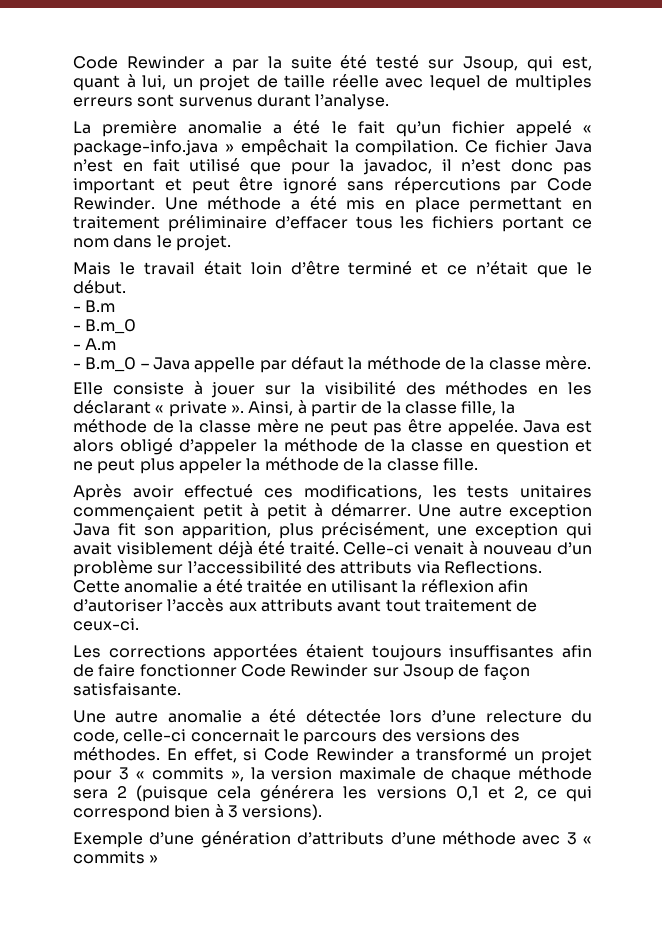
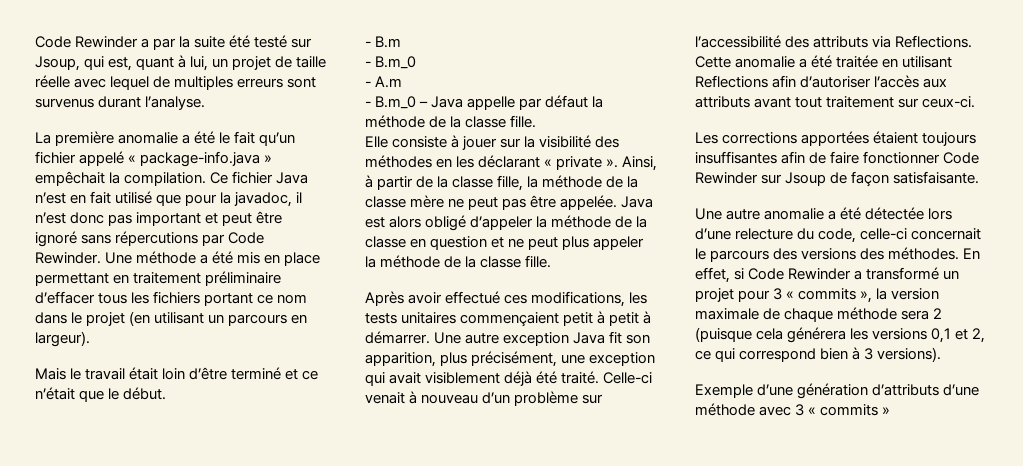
- Une méthode a été mis en place permettant en traitement préliminaire d’effacer tous les fichiers portant ce nom dans le projet.
+ Une méthode a été mis en place permettant en traitement préliminaire d’effacer tous les fichiers portant ce nom dans le projet (en utilisant un parcours en largeur).
- - B.m_0 – Java appelle par défaut la méthode de la classe mère.
+ - B.m_0 – Java appelle par défaut la méthode de la classe fille.
- Cette anomalie a été traitée en utilisant la réflexion afin d’autoriser l’accès aux attributs avant tout traitement de ceux-ci.
+ Cette anomalie a été traitée en utilisant Reflections afin d’autoriser l’accès aux attributs avant tout traitement sur ceux-ci.

